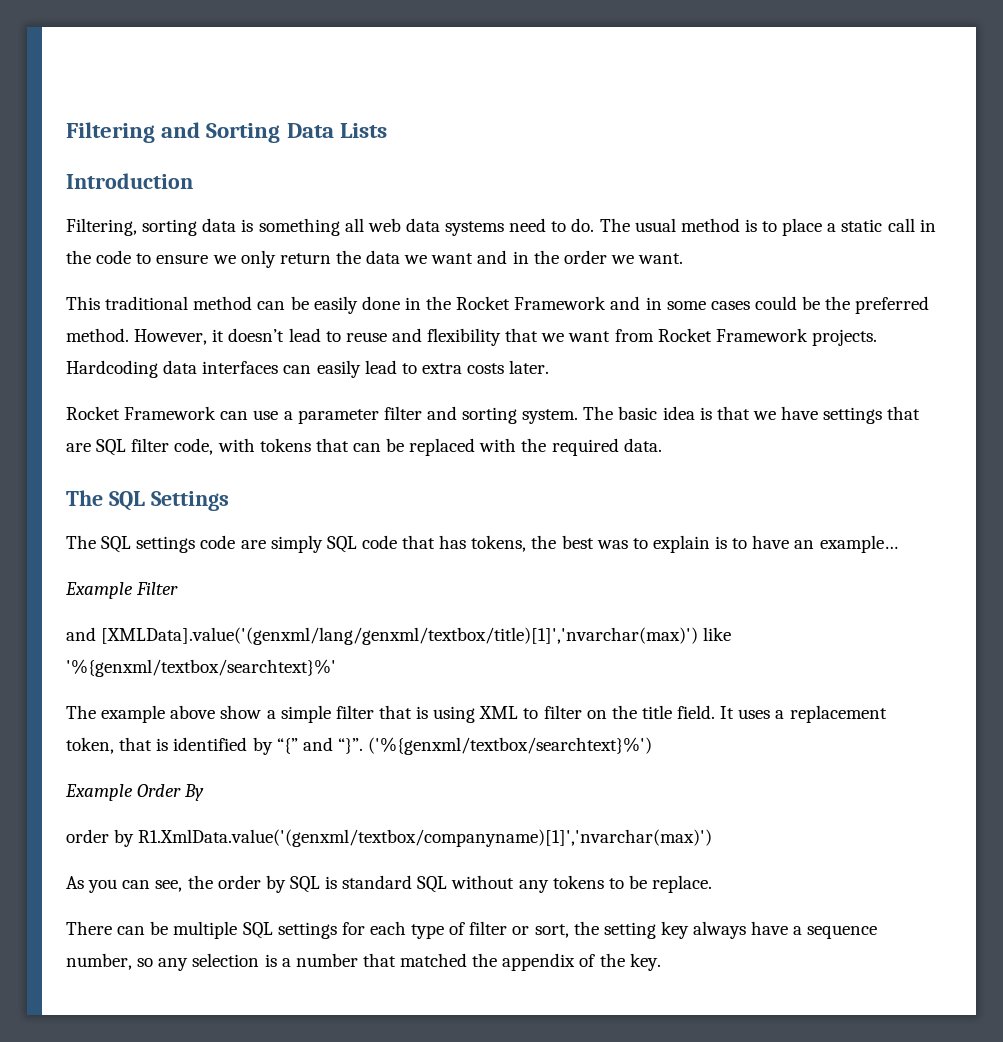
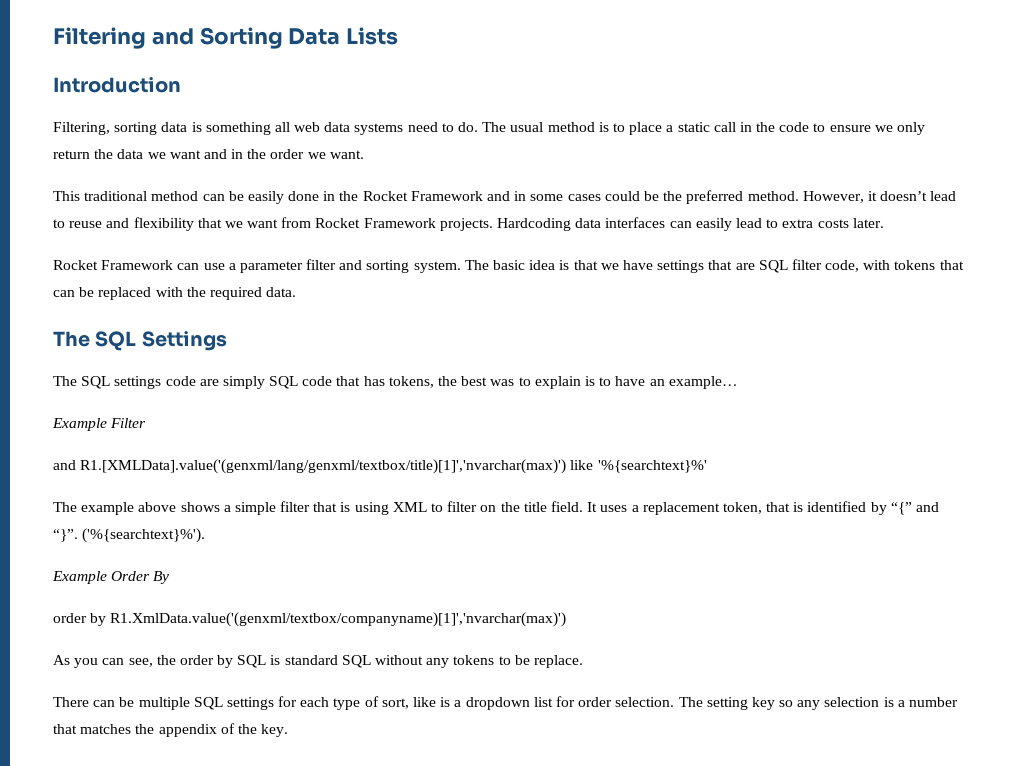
- and [XMLData].value('(genxml/lang/genxml/textbox/title)[1]','nvarchar(max)') like '%{genxml/textbox/searchtext}%'
+ and R1.[XMLData].value('(genxml/lang/genxml/textbox/title)[1]','nvarchar(max)') like '%{searchtext}%'
- The example above show a simple filter that is using XML to filter on the title field.
+ The example above shows a simple filter that is using XML to filter on the title field.
- ('%{genxml/textbox/searchtext}%')
+ ('%{searchtext}%').
- There can be multiple SQL settings for each type of filter or sort, the setting key always have a sequence number, so any selection is a number that matched the appendix of the key.
+ There can be multiple SQL settings for each type of sort, like is a dropdown list for order selection. The setting key so any selection is a number that matches the appendix of the key.

